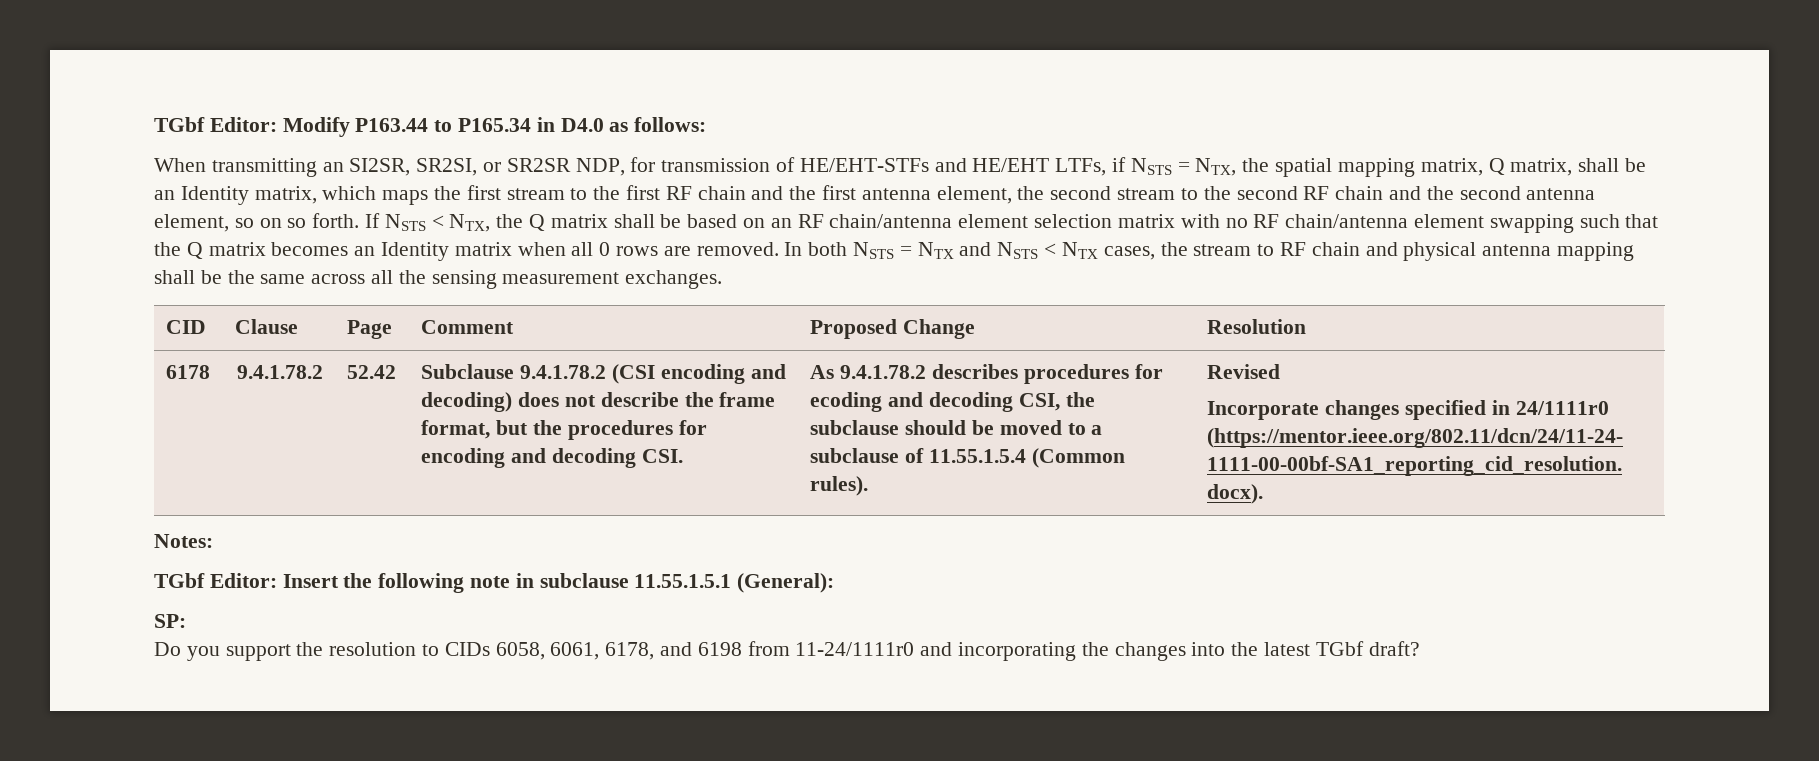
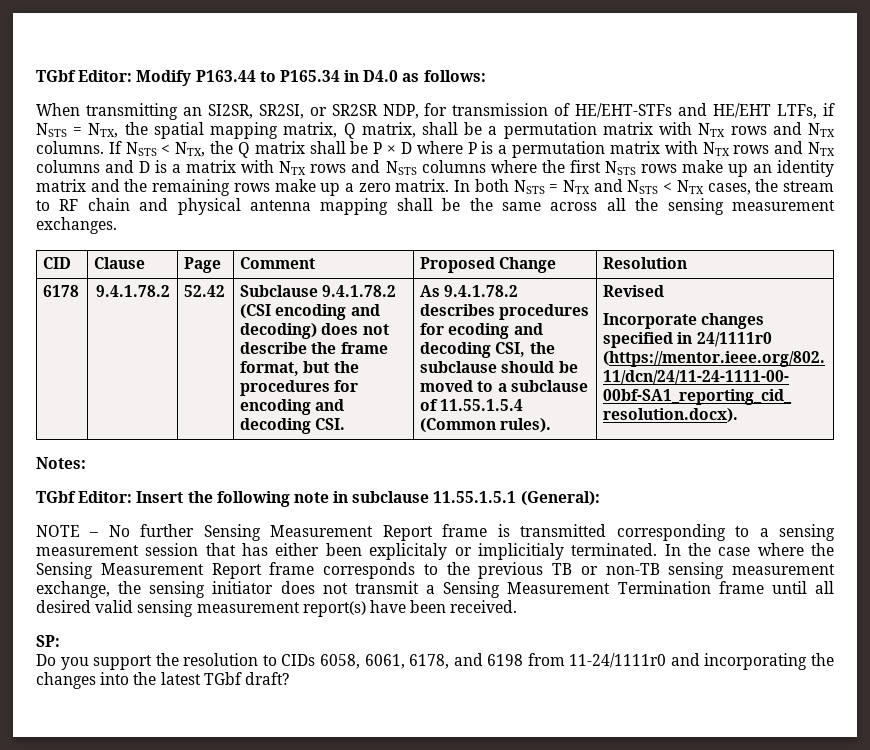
- When transmitting an SI2SR, SR2SI, or SR2SR NDP, for transmission of HE/EHT-STFs and HE/EHT LTFs, if NSTS = NTX, the spatial mapping matrix, Q matrix, shall be an Identity matrix, which maps the first stream to the first RF chain and the first antenna element, the second stream to the second RF chain and the second antenna element, so on so forth.
+ When transmitting an SI2SR, SR2SI, or SR2SR NDP, for transmission of HE/EHT-STFs and HE/EHT LTFs, if NSTS = NTX, the spatial mapping matrix, Q matrix, shall be a permutation matrix with NTX rows and NTX columns.
- If NSTS < NTX, the Q matrix shall be based on an RF chain/antenna element selection matrix with no RF chain/antenna element swapping such that the Q matrix becomes an Identity matrix when all 0 rows are removed.
+ If NSTS < NTX, the Q matrix shall be P × D where P is a permutation matrix with NTX rows and NTX columns and D is a matrix with NTX rows and NSTS columns where the first NSTS rows make up an identity matrix and the remaining rows make up a zero matrix.
+ NOTE – No further Sensing Measurement Report frame is transmitted corresponding to a sensing measurement session that has either been explicitaly or implicitialy terminated. In the case where the Sensing Measurement Report frame corresponds to the previous TB or non-TB sensing measurement exchange, the sensing initiator does not transmit a Sensing Measurement Termination frame until all desired valid sensing measurement report(s) have been received.

